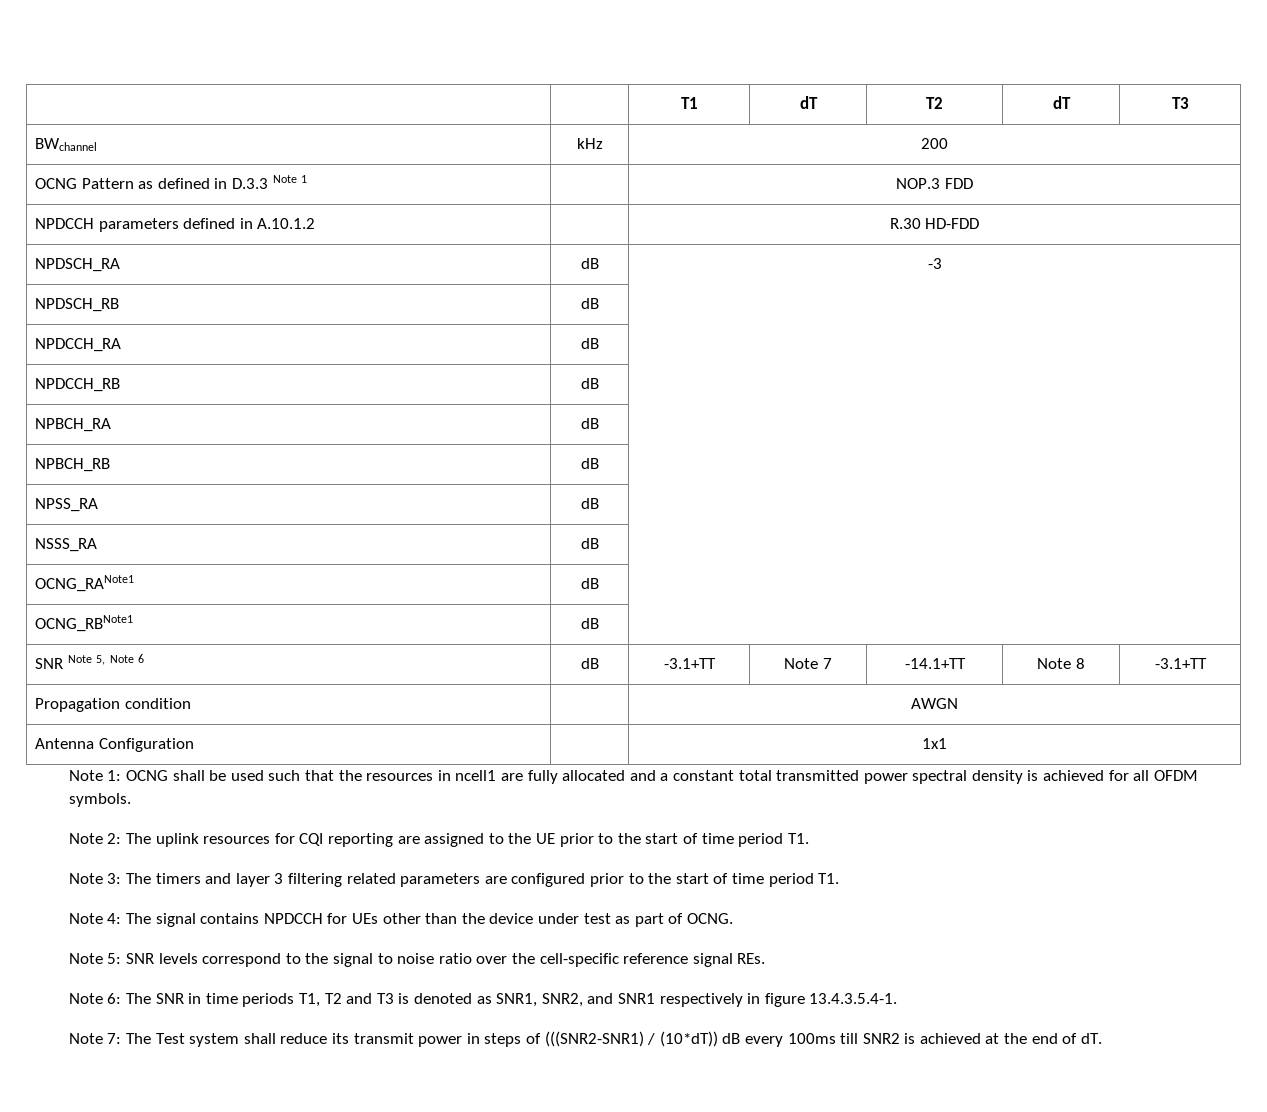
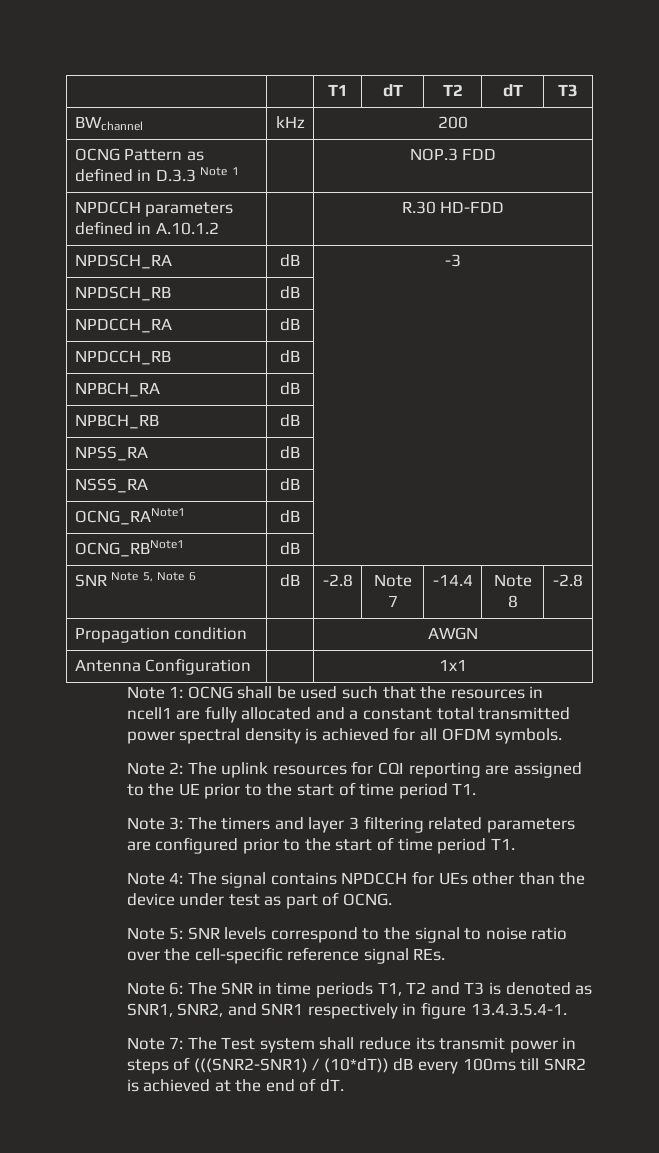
- SNR Note 5, Note 6 | dB | -3.1+TT | Note 7 | -14.1+TT | Note 8 | -3.1+TT
+ SNR Note 5, Note 6 | dB | -2.8 | Note 7 | -14.4 | Note 8 | -2.8

